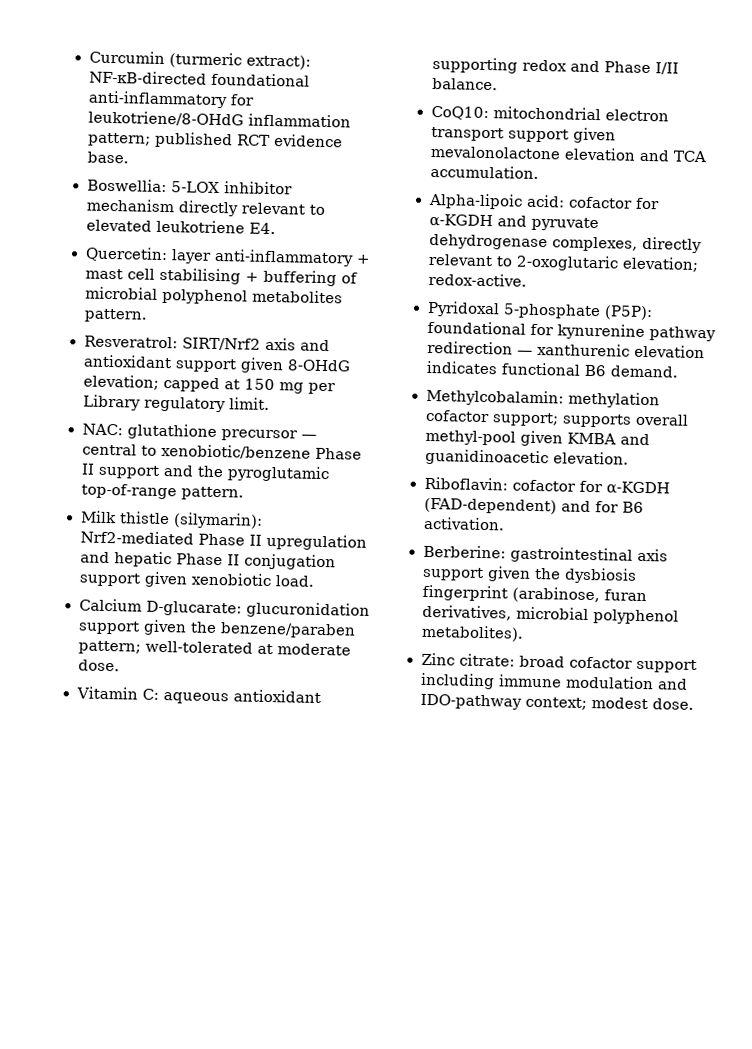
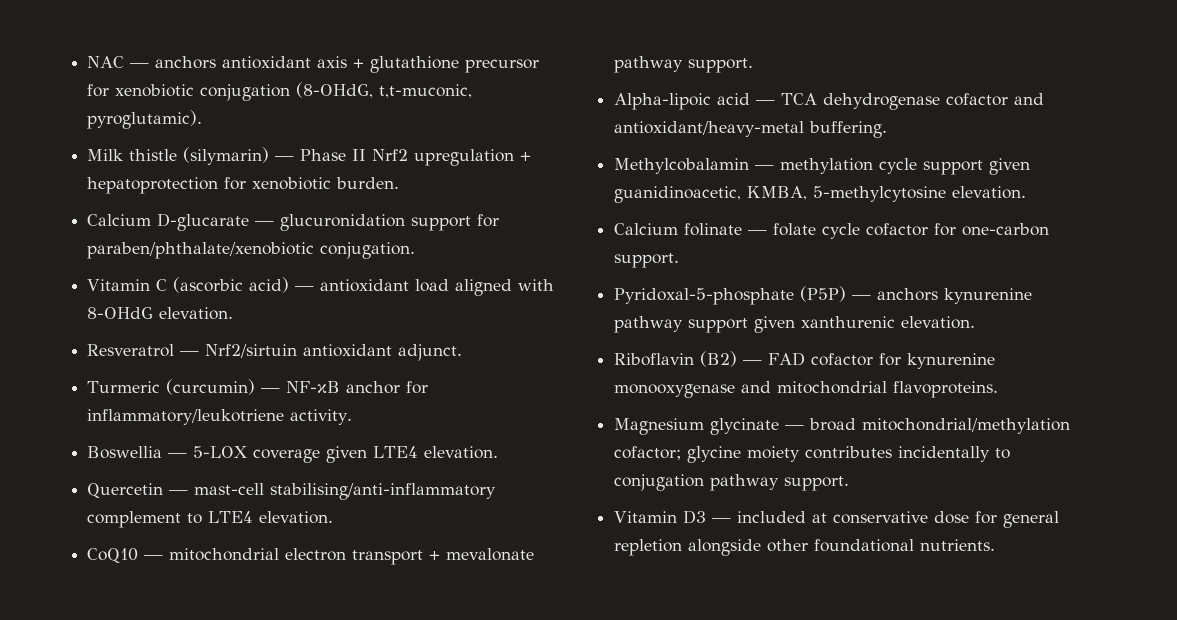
- Curcumin (turmeric extract): NF-κB-directed foundational anti-inflammatory for leukotriene/8-OHdG inflammation pattern; published RCT evidence base.
- Boswellia: 5-LOX inhibitor mechanism directly relevant to elevated leukotriene E4.
- Quercetin: layer anti-inflammatory + mast cell stabilising + buffering of microbial polyphenol metabolites pattern.
- Resveratrol: SIRT/Nrf2 axis and antioxidant support given 8-OHdG elevation; capped at 150 mg per Library regulatory limit.
- NAC: glutathione precursor — central to xenobiotic/benzene Phase II support and the pyroglutamic top-of-range pattern.
- Milk thistle (silymarin): Nrf2-mediated Phase II upregulation and hepatic Phase II conjugation support given xenobiotic load.
- Calcium D-glucarate: glucuronidation support given the benzene/paraben pattern; well-tolerated at moderate dose.
- Vitamin C: aqueous antioxidant supporting redox and Phase I/II balance.
- CoQ10: mitochondrial electron transport support given mevalonolactone elevation and TCA accumulation.
- Alpha-lipoic acid: cofactor for α-KGDH and pyruvate dehydrogenase complexes, directly relevant to 2-oxoglutaric elevation; redox-active.
- Pyridoxal 5-phosphate (P5P): foundational for kynurenine pathway redirection — xanthurenic elevation indicates functional B6 demand.
- Methylcobalamin: methylation cofactor support; supports overall methyl-pool given KMBA and guanidinoacetic elevation.
- Riboflavin: cofactor for α-KGDH (FAD-dependent) and for B6 activation.
- Berberine: gastrointestinal axis support given the dysbiosis fingerprint (arabinose, furan derivatives, microbial polyphenol metabolites).
- Zinc citrate: broad cofactor support including immune modulation and IDO-pathway context; modest dose.
+ NAC — anchors antioxidant axis + glutathione precursor for xenobiotic conjugation (8-OHdG, t,t-muconic, pyroglutamic).
+ Milk thistle (silymarin) — Phase II Nrf2 upregulation + hepatoprotection for xenobiotic burden.
+ Calcium D-glucarate — glucuronidation support for paraben/phthalate/xenobiotic conjugation.
+ Vitamin C (ascorbic acid) — antioxidant load aligned with 8-OHdG elevation.
+ Resveratrol — Nrf2/sirtuin antioxidant adjunct.
+ Turmeric (curcumin) — NF-κB anchor for inflammatory/leukotriene activity.
+ Boswellia — 5-LOX coverage given LTE4 elevation.
+ Quercetin — mast-cell stabilising/anti-inflammatory complement to LTE4 elevation.
+ CoQ10 — mitochondrial electron transport + mevalonate pathway support.
+ Alpha-lipoic acid — TCA dehydrogenase cofactor and antioxidant/heavy-metal buffering.
+ Methylcobalamin — methylation cycle support given guanidinoacetic, KMBA, 5-methylcytosine elevation.
+ Calcium folinate — folate cycle cofactor for one-carbon support.
+ Pyridoxal-5-phosphate (P5P) — anchors kynurenine pathway support given xanthurenic elevation.
+ Riboflavin (B2) — FAD cofactor for kynurenine monooxygenase and mitochondrial flavoproteins.
+ Magnesium glycinate — broad mitochondrial/methylation cofactor; glycine moiety contributes incidentally to conjugation pathway support.
+ Vitamin D3 — included at conservative dose for general repletion alongside other foundational nutrients.

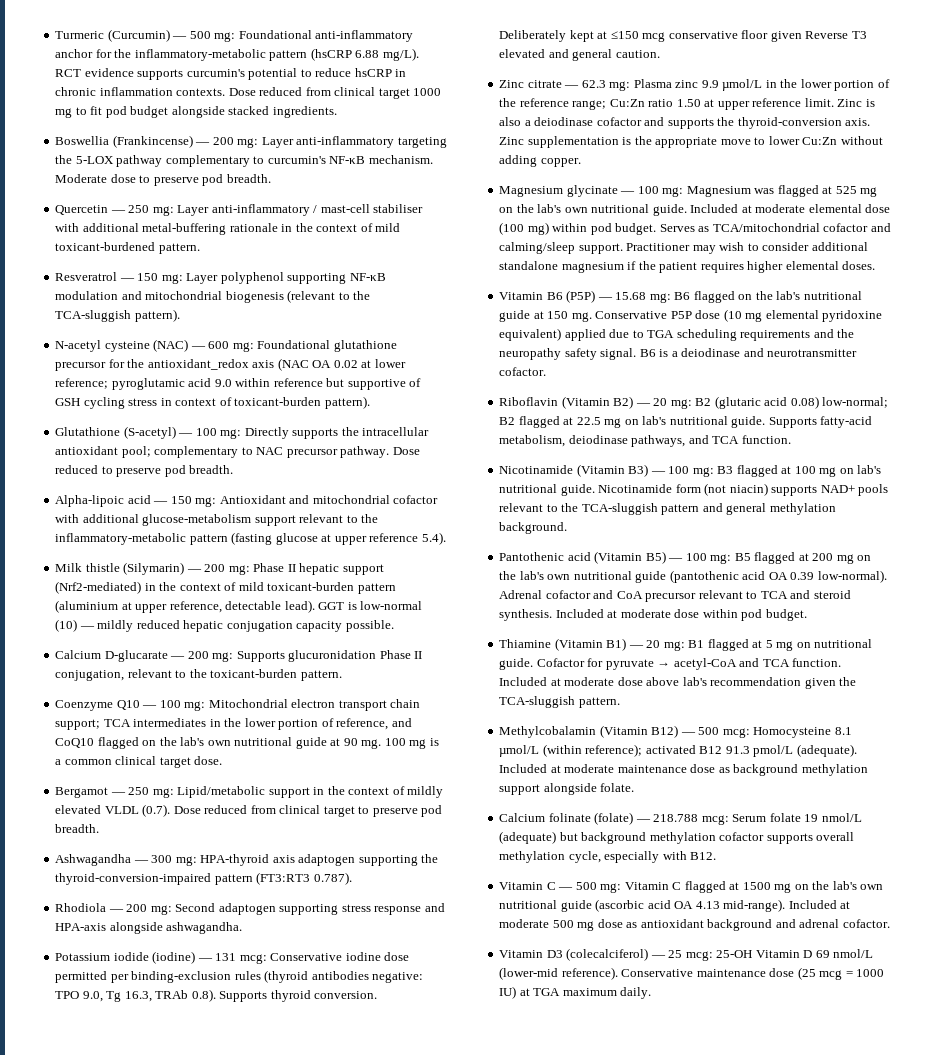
- NAC — anchors antioxidant axis + glutathione precursor for xenobiotic conjugation (8-OHdG, t,t-muconic, pyroglutamic).
- Milk thistle (silymarin) — Phase II Nrf2 upregulation + hepatoprotection for xenobiotic burden.
- Calcium D-glucarate — glucuronidation support for paraben/phthalate/xenobiotic conjugation.
- Vitamin C (ascorbic acid) — antioxidant load aligned with 8-OHdG elevation.
- Resveratrol — Nrf2/sirtuin antioxidant adjunct.
- Turmeric (curcumin) — NF-κB anchor for inflammatory/leukotriene activity.
- Boswellia — 5-LOX coverage given LTE4 elevation.
- Quercetin — mast-cell stabilising/anti-inflammatory complement to LTE4 elevation.
- CoQ10 — mitochondrial electron transport + mevalonate pathway support.
- Alpha-lipoic acid — TCA dehydrogenase cofactor and antioxidant/heavy-metal buffering.
- Methylcobalamin — methylation cycle support given guanidinoacetic, KMBA, 5-methylcytosine elevation.
- Calcium folinate — folate cycle cofactor for one-carbon support.
- Pyridoxal-5-phosphate (P5P) — anchors kynurenine pathway support given xanthurenic elevation.
- Riboflavin (B2) — FAD cofactor for kynurenine monooxygenase and mitochondrial flavoproteins.
- Magnesium glycinate — broad mitochondrial/methylation cofactor; glycine moiety contributes incidentally to conjugation pathway support.
- Vitamin D3 — included at conservative dose for general repletion alongside other foundational nutrients.
+ Turmeric (Curcumin) — 500 mg: Foundational anti-inflammatory anchor for the inflammatory-metabolic pattern (hsCRP 6.88 mg/L). RCT evidence supports curcumin's potential to reduce hsCRP in chronic inflammation contexts. Dose reduced from clinical target 1000 mg to fit pod budget alongside stacked ingredients.
+ Boswellia (Frankincense) — 200 mg: Layer anti-inflammatory targeting the 5-LOX pathway complementary to curcumin's NF-κB mechanism. Moderate dose to preserve pod breadth.
+ Quercetin — 250 mg: Layer anti-inflammatory / mast-cell stabiliser with additional metal-buffering rationale in the context of mild toxicant-burdened pattern.
+ Resveratrol — 150 mg: Layer polyphenol supporting NF-κB modulation and mitochondrial biogenesis (relevant to the TCA-sluggish pattern).
+ N-acetyl cysteine (NAC) — 600 mg: Foundational glutathione precursor for the antioxidant_redox axis (NAC OA 0.02 at lower reference; pyroglutamic acid 9.0 within reference but supportive of GSH cycling stress in context of toxicant-burden pattern).
+ Glutathione (S-acetyl) — 100 mg: Directly supports the intracellular antioxidant pool; complementary to NAC precursor pathway. Dose reduced to preserve pod breadth.
+ Alpha-lipoic acid — 150 mg: Antioxidant and mitochondrial cofactor with additional glucose-metabolism support relevant to the inflammatory-metabolic pattern (fasting glucose at upper reference 5.4).
+ Milk thistle (Silymarin) — 200 mg: Phase II hepatic support (Nrf2-mediated) in the context of mild toxicant-burden pattern (aluminium at upper reference, detectable lead). GGT is low-normal (10) — mildly reduced hepatic conjugation capacity possible.
+ Calcium D-glucarate — 200 mg: Supports glucuronidation Phase II conjugation, relevant to the toxicant-burden pattern.
+ Coenzyme Q10 — 100 mg: Mitochondrial electron transport chain support; TCA intermediates in the lower portion of reference, and CoQ10 flagged on the lab's own nutritional guide at 90 mg. 100 mg is a common clinical target dose.
+ Bergamot — 250 mg: Lipid/metabolic support in the context of mildly elevated VLDL (0.7). Dose reduced from clinical target to preserve pod breadth.
+ Ashwagandha — 300 mg: HPA-thyroid axis adaptogen supporting the thyroid-conversion-impaired pattern (FT3:RT3 0.787).
+ Rhodiola — 200 mg: Second adaptogen supporting stress response and HPA-axis alongside ashwagandha.
+ Potassium iodide (iodine) — 131 mcg: Conservative iodine dose permitted per binding-exclusion rules (thyroid antibodies negative: TPO 9.0, Tg 16.3, TRAb 0.8). Supports thyroid conversion. Deliberately kept at ≤150 mcg conservative floor given Reverse T3 elevated and general caution.
+ Zinc citrate — 62.3 mg: Plasma zinc 9.9 µmol/L in the lower portion of the reference range; Cu:Zn ratio 1.50 at upper reference limit. Zinc is also a deiodinase cofactor and supports the thyroid-conversion axis. Zinc supplementation is the appropriate move to lower Cu:Zn without adding copper.
+ Magnesium glycinate — 100 mg: Magnesium was flagged at 525 mg on the lab's own nutritional guide. Included at moderate elemental dose (100 mg) within pod budget. Serves as TCA/mitochondrial cofactor and calming/sleep support. Practitioner may wish to consider additional standalone magnesium if the patient requires higher elemental doses.
+ Vitamin B6 (P5P) — 15.68 mg: B6 flagged on the lab's nutritional guide at 150 mg. Conservative P5P dose (10 mg elemental pyridoxine equivalent) applied due to TGA scheduling requirements and the neuropathy safety signal. B6 is a deiodinase and neurotransmitter cofactor.
+ Riboflavin (Vitamin B2) — 20 mg: B2 (glutaric acid 0.08) low-normal; B2 flagged at 22.5 mg on lab's nutritional guide. Supports fatty-acid metabolism, deiodinase pathways, and TCA function.
+ Nicotinamide (Vitamin B3) — 100 mg: B3 flagged at 100 mg on lab's nutritional guide. Nicotinamide form (not niacin) supports NAD+ pools relevant to the TCA-sluggish pattern and general methylation background.
+ Pantothenic acid (Vitamin B5) — 100 mg: B5 flagged at 200 mg on the lab's own nutritional guide (pantothenic acid OA 0.39 low-normal). Adrenal cofactor and CoA precursor relevant to TCA and steroid synthesis. Included at moderate dose within pod budget.
+ Thiamine (Vitamin B1) — 20 mg: B1 flagged at 5 mg on nutritional guide. Cofactor for pyruvate → acetyl-CoA and TCA function. Included at moderate dose above lab's recommendation given the TCA-sluggish pattern.
+ Methylcobalamin (Vitamin B12) — 500 mcg: Homocysteine 8.1 µmol/L (within reference); activated B12 91.3 pmol/L (adequate). Included at moderate maintenance dose as background methylation support alongside folate.
+ Calcium folinate (folate) — 218.788 mcg: Serum folate 19 nmol/L (adequate) but background methylation cofactor supports overall methylation cycle, especially with B12.
+ Vitamin C — 500 mg: Vitamin C flagged at 1500 mg on the lab's own nutritional guide (ascorbic acid OA 4.13 mid-range). Included at moderate 500 mg dose as antioxidant background and adrenal cofactor.
+ Vitamin D3 (colecalciferol) — 25 mcg: 25-OH Vitamin D 69 nmol/L (lower-mid reference). Conservative maintenance dose (25 mcg = 1000 IU) at TGA maximum daily.

